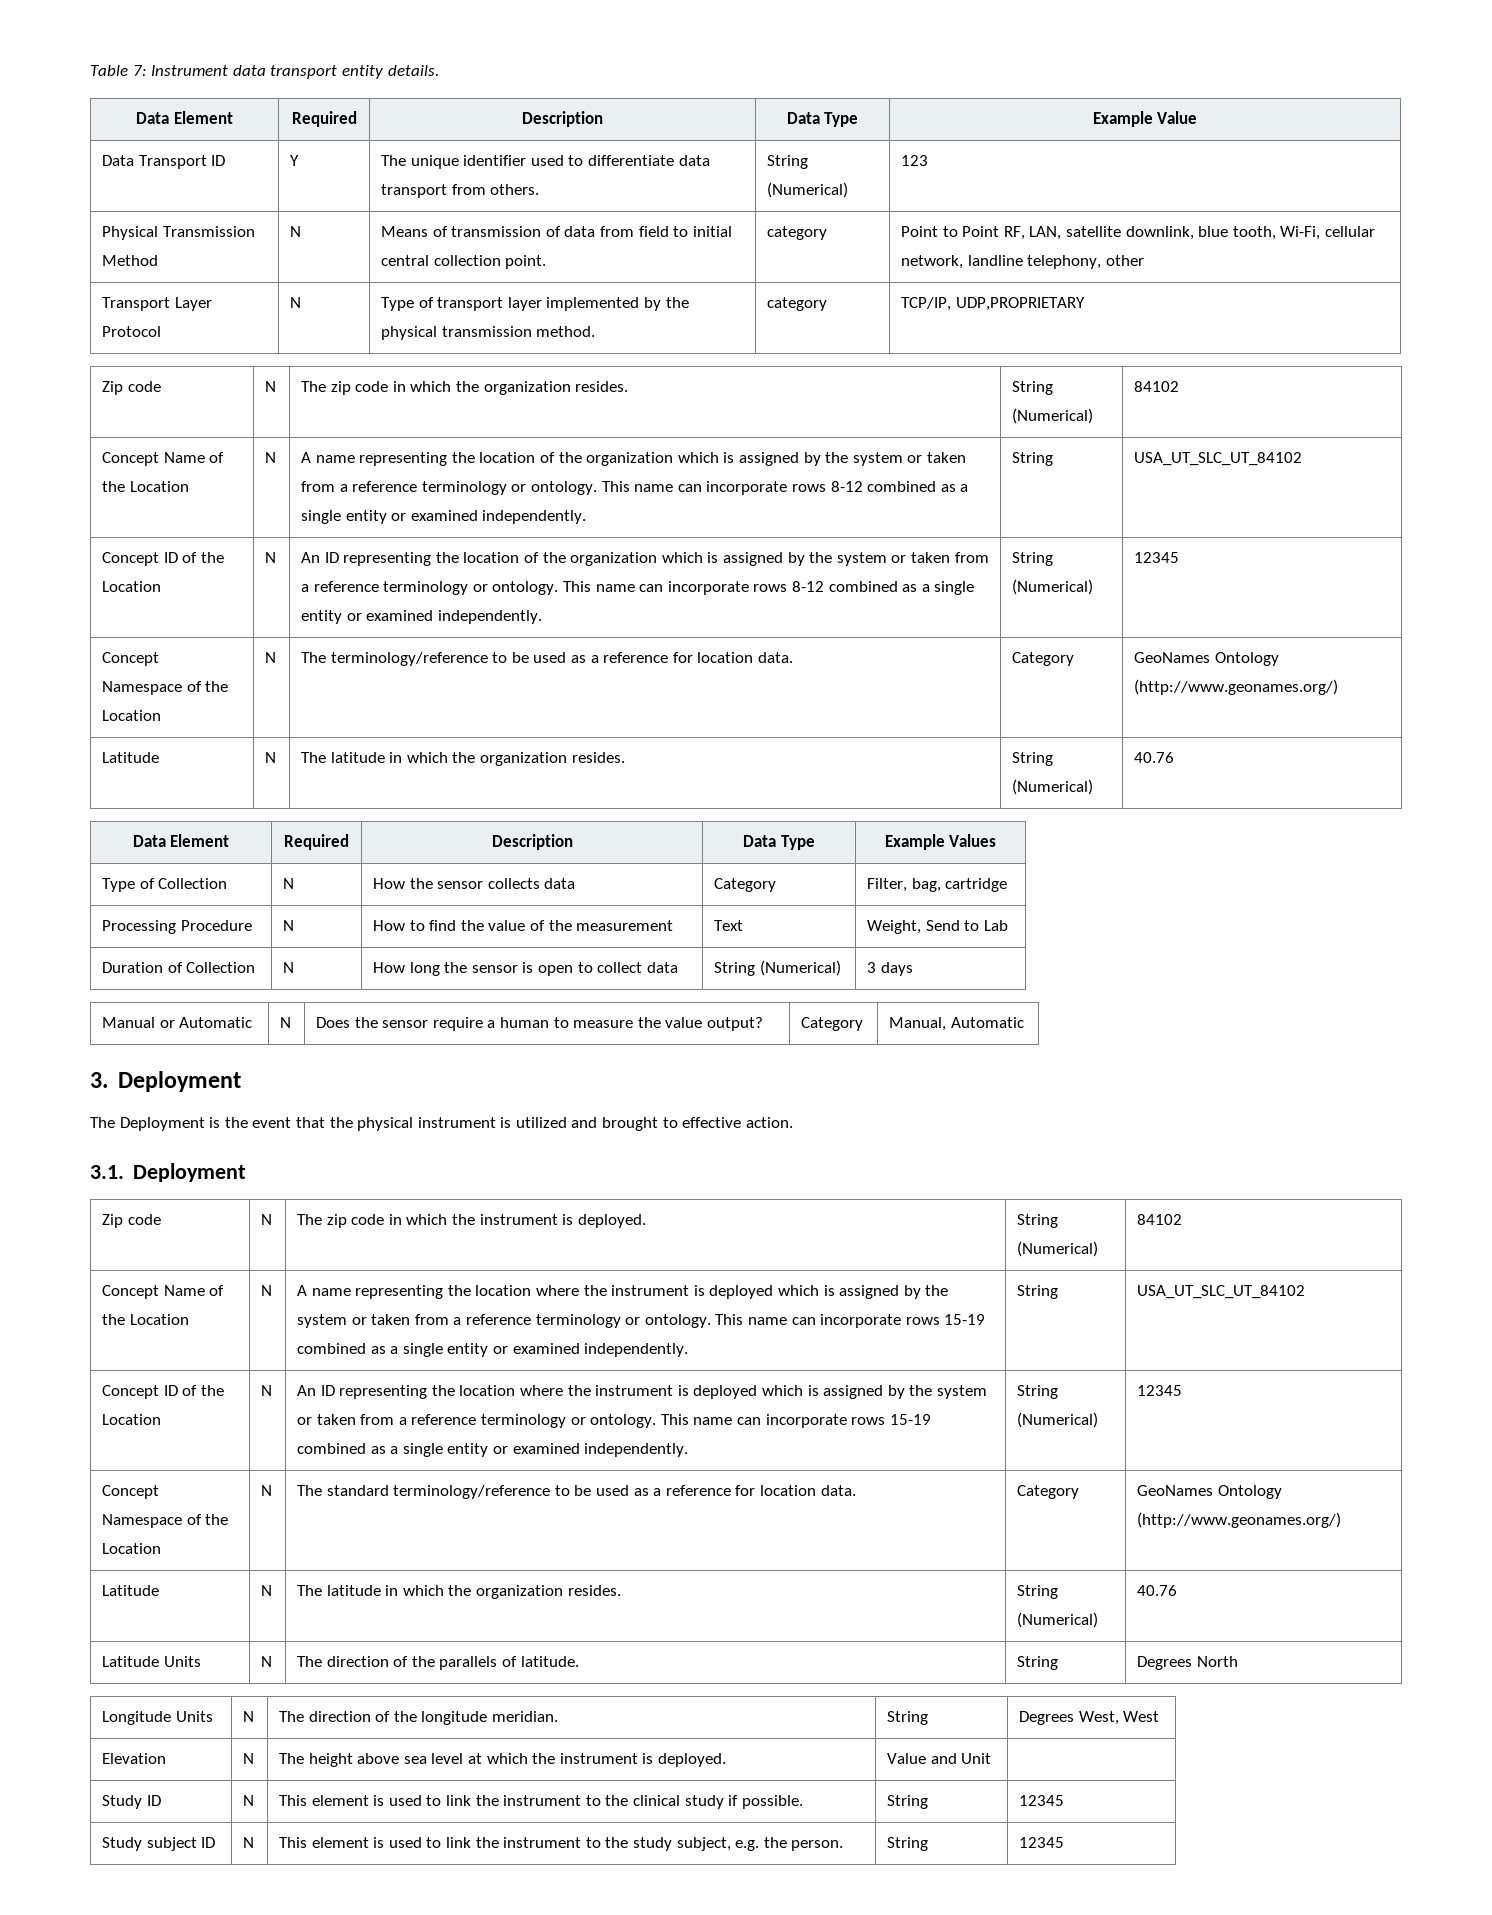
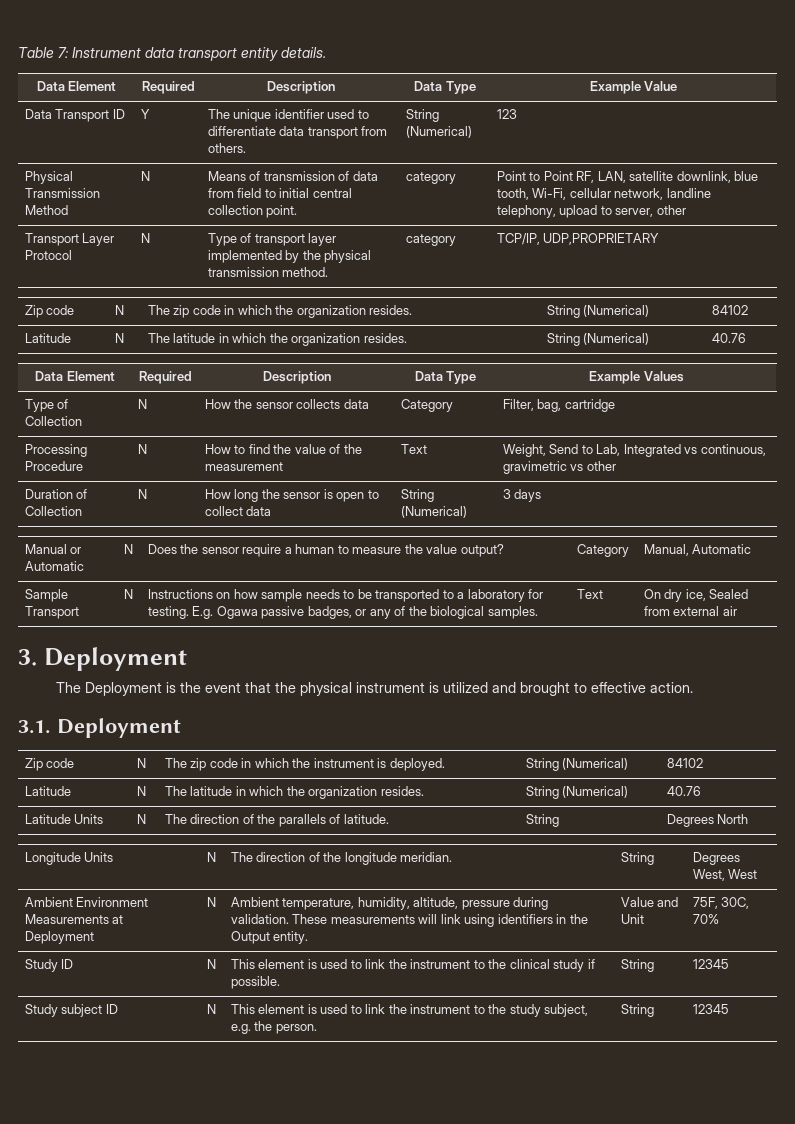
- Physical Transmission Method | N | Means of transmission of data from field to initial central collection point. | category | Point to Point RF, LAN, satellite downlink, blue tooth, Wi-Fi, cellular network, landline telephony, other
+ Physical Transmission Method | N | Means of transmission of data from field to initial central collection point. | category | Point to Point RF, LAN, satellite downlink, blue tooth, Wi-Fi, cellular network, landline telephony, upload to server, other
- Concept Name of the Location | N | A name representing the location of the organization which is assigned by the system or taken from a reference terminology or ontology. This name can incorporate rows 8-12 combined as a single entity or examined independently. | String | USA_UT_SLC_UT_84102
- Concept ID of the Location | N | An ID representing the location of the organization which is assigned by the system or taken from a reference terminology or ontology. This name can incorporate rows 8-12 combined as a single entity or examined independently. | String (Numerical) | 12345
- Concept Namespace of the Location | N | The terminology/reference to be used as a reference for location data. | Category | GeoNames Ontology (http://www.geonames.org/)
- Processing Procedure | N | How to find the value of the measurement | Text | Weight, Send to Lab
+ Processing Procedure | N | How to find the value of the measurement | Text | Weight, Send to Lab, Integrated vs continuous, gravimetric vs other
+ Sample Transport | N | Instructions on how sample needs to be transported to a laboratory for testing. E.g. Ogawa passive badges, or any of the biological samples. | Text | On dry ice, Sealed from external air
- Concept Name of the Location | N | A name representing the location where the instrument is deployed which is assigned by the system or taken from a reference terminology or ontology. This name can incorporate rows 15-19 combined as a single entity or examined independently. | String | USA_UT_SLC_UT_84102
- Concept ID of the Location | N | An ID representing the location where the instrument is deployed which is assigned by the system or taken from a reference terminology or ontology. This name can incorporate rows 15-19 combined as a single entity or examined independently. | String (Numerical) | 12345
- Concept Namespace of the Location | N | The standard terminology/reference to be used as a reference for location data. | Category | GeoNames Ontology (http://www.geonames.org/)
- Elevation | N | The height above sea level at which the instrument is deployed. | Value and Unit |
+ Ambient Environment Measurements at Deployment | N | Ambient temperature, humidity, altitude, pressure during validation. These measurements will link using identifiers in the Output entity. | Value and Unit | 75F, 30C, 70%

